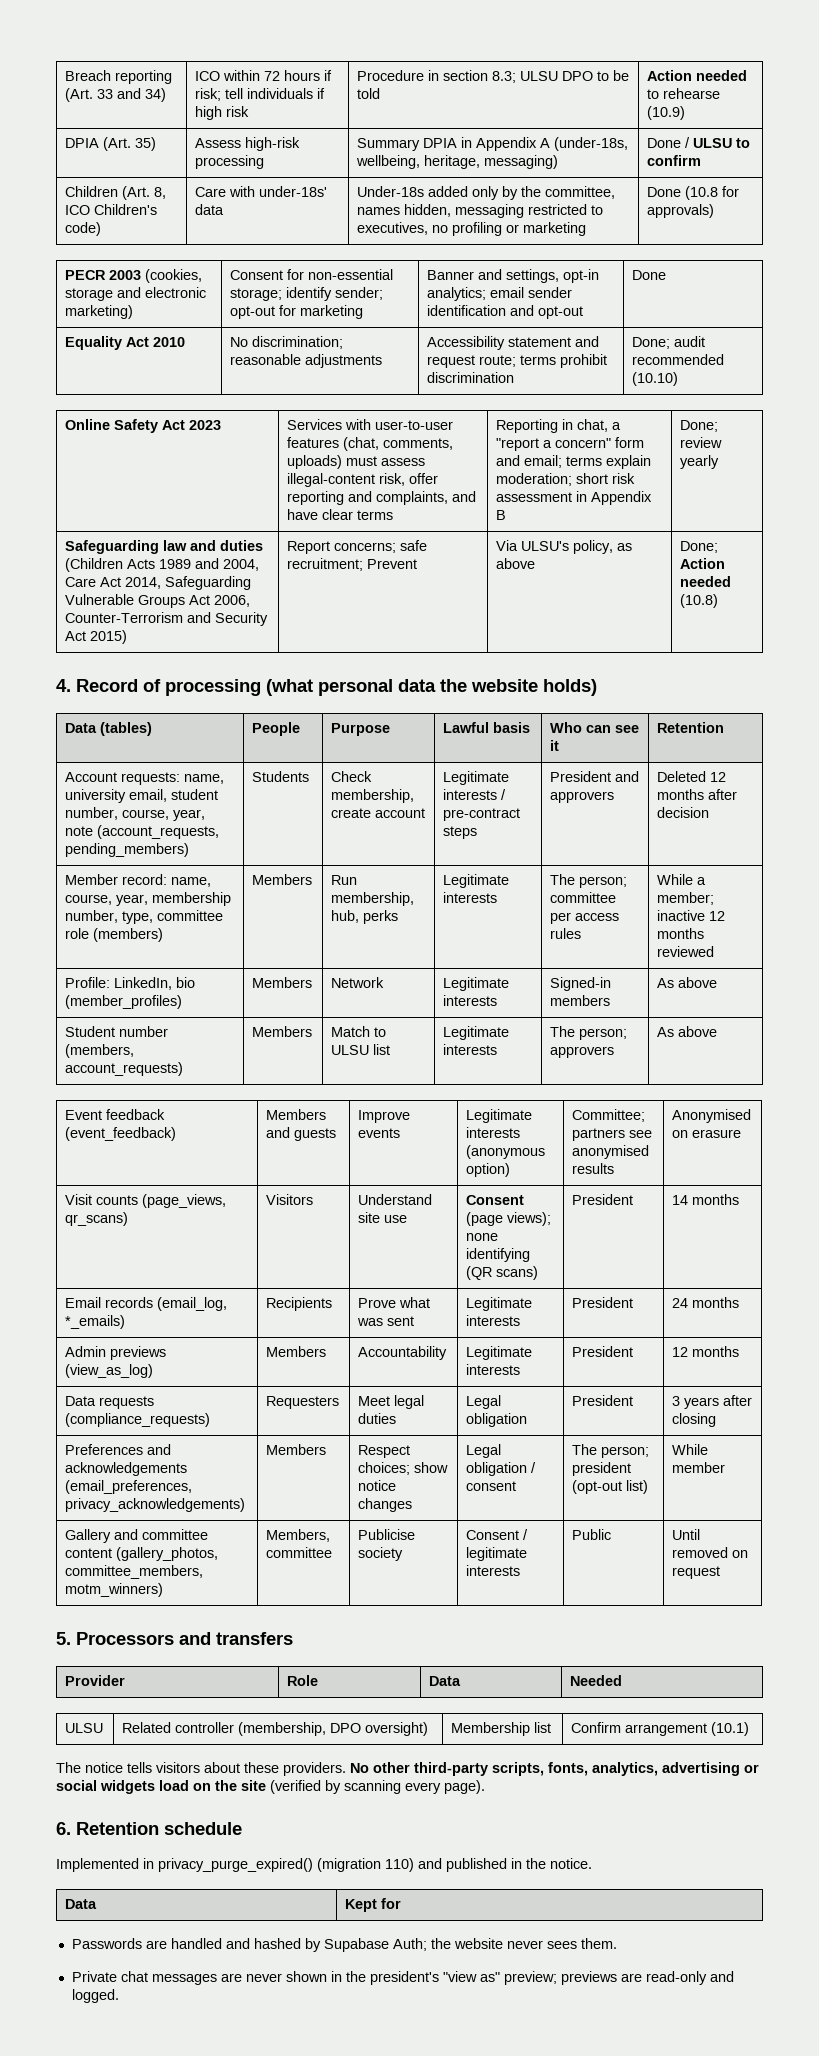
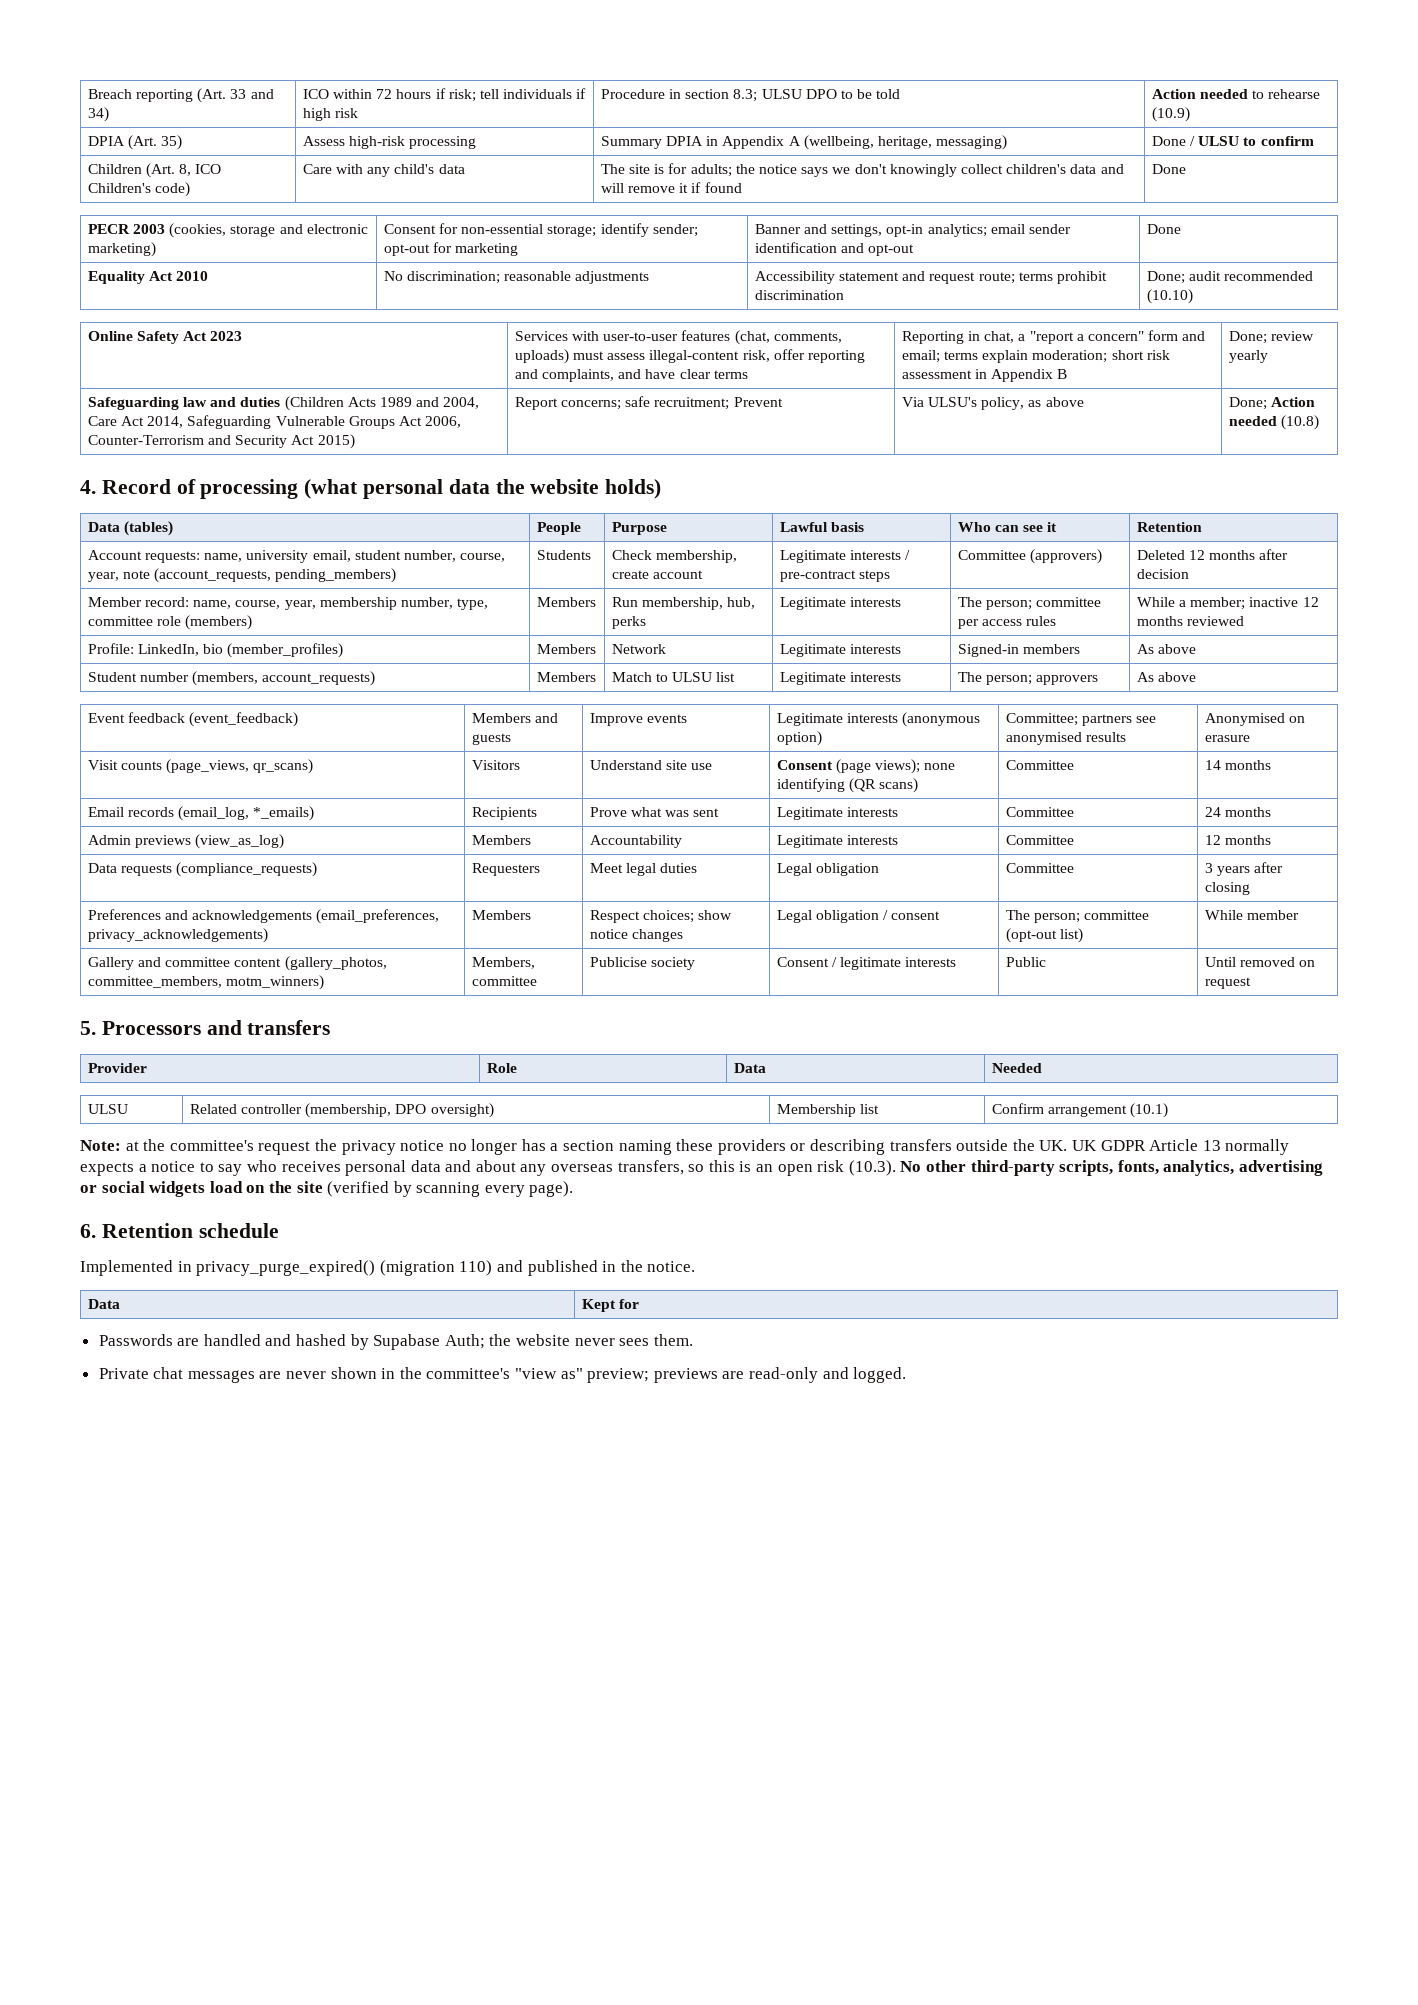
- DPIA (Art. 35) | Assess high-risk processing | Summary DPIA in Appendix A (under-18s, wellbeing, heritage, messaging) | Done / ULSU to confirm
+ DPIA (Art. 35) | Assess high-risk processing | Summary DPIA in Appendix A (wellbeing, heritage, messaging) | Done / ULSU to confirm
- Children (Art. 8, ICO Children's code) | Care with under-18s' data | Under-18s added only by the committee, names hidden, messaging restricted to executives, no profiling or marketing | Done (10.8 for approvals)
+ Children (Art. 8, ICO Children's code) | Care with any child's data | The site is for adults; the notice says we don't knowingly collect children's data and will remove it if found | Done
- Account requests: name, university email, student number, course, year, note (account_requests, pending_members) | Students | Check membership, create account | Legitimate interests / pre-contract steps | President and approvers | Deleted 12 months after decision
+ Account requests: name, university email, student number, course, year, note (account_requests, pending_members) | Students | Check membership, create account | Legitimate interests / pre-contract steps | Committee (approvers) | Deleted 12 months after decision
- Visit counts (page_views, qr_scans) | Visitors | Understand site use | Consent (page views); none identifying (QR scans) | President | 14 months
+ Visit counts (page_views, qr_scans) | Visitors | Understand site use | Consent (page views); none identifying (QR scans) | Committee | 14 months
- Email records (email_log, *_emails) | Recipients | Prove what was sent | Legitimate interests | President | 24 months
+ Email records (email_log, *_emails) | Recipients | Prove what was sent | Legitimate interests | Committee | 24 months
- Admin previews (view_as_log) | Members | Accountability | Legitimate interests | President | 12 months
+ Admin previews (view_as_log) | Members | Accountability | Legitimate interests | Committee | 12 months
- Data requests (compliance_requests) | Requesters | Meet legal duties | Legal obligation | President | 3 years after closing
+ Data requests (compliance_requests) | Requesters | Meet legal duties | Legal obligation | Committee | 3 years after closing
- Preferences and acknowledgements (email_preferences, privacy_acknowledgements) | Members | Respect choices; show notice changes | Legal obligation / consent | The person; president (opt-out list) | While member
+ Preferences and acknowledgements (email_preferences, privacy_acknowledgements) | Members | Respect choices; show notice changes | Legal obligation / consent | The person; committee (opt-out list) | While member
- The notice tells visitors about these providers. No other third-party scripts, fonts, analytics, advertising or social widgets load on the site (verified by scanning every page).
+ Note: at the committee's request the privacy notice no longer has a section naming these providers or describing transfers outside the UK. UK GDPR Article 13 normally expects a notice to say who receives personal data and about any overseas transfers, so this is an open risk (10.3). No other third-party scripts, fonts, analytics, advertising or social widgets load on the site (verified by scanning every page).
- Private chat messages are never shown in the president's "view as" preview; previews are read-only and logged.
+ Private chat messages are never shown in the committee's "view as" preview; previews are read-only and logged.

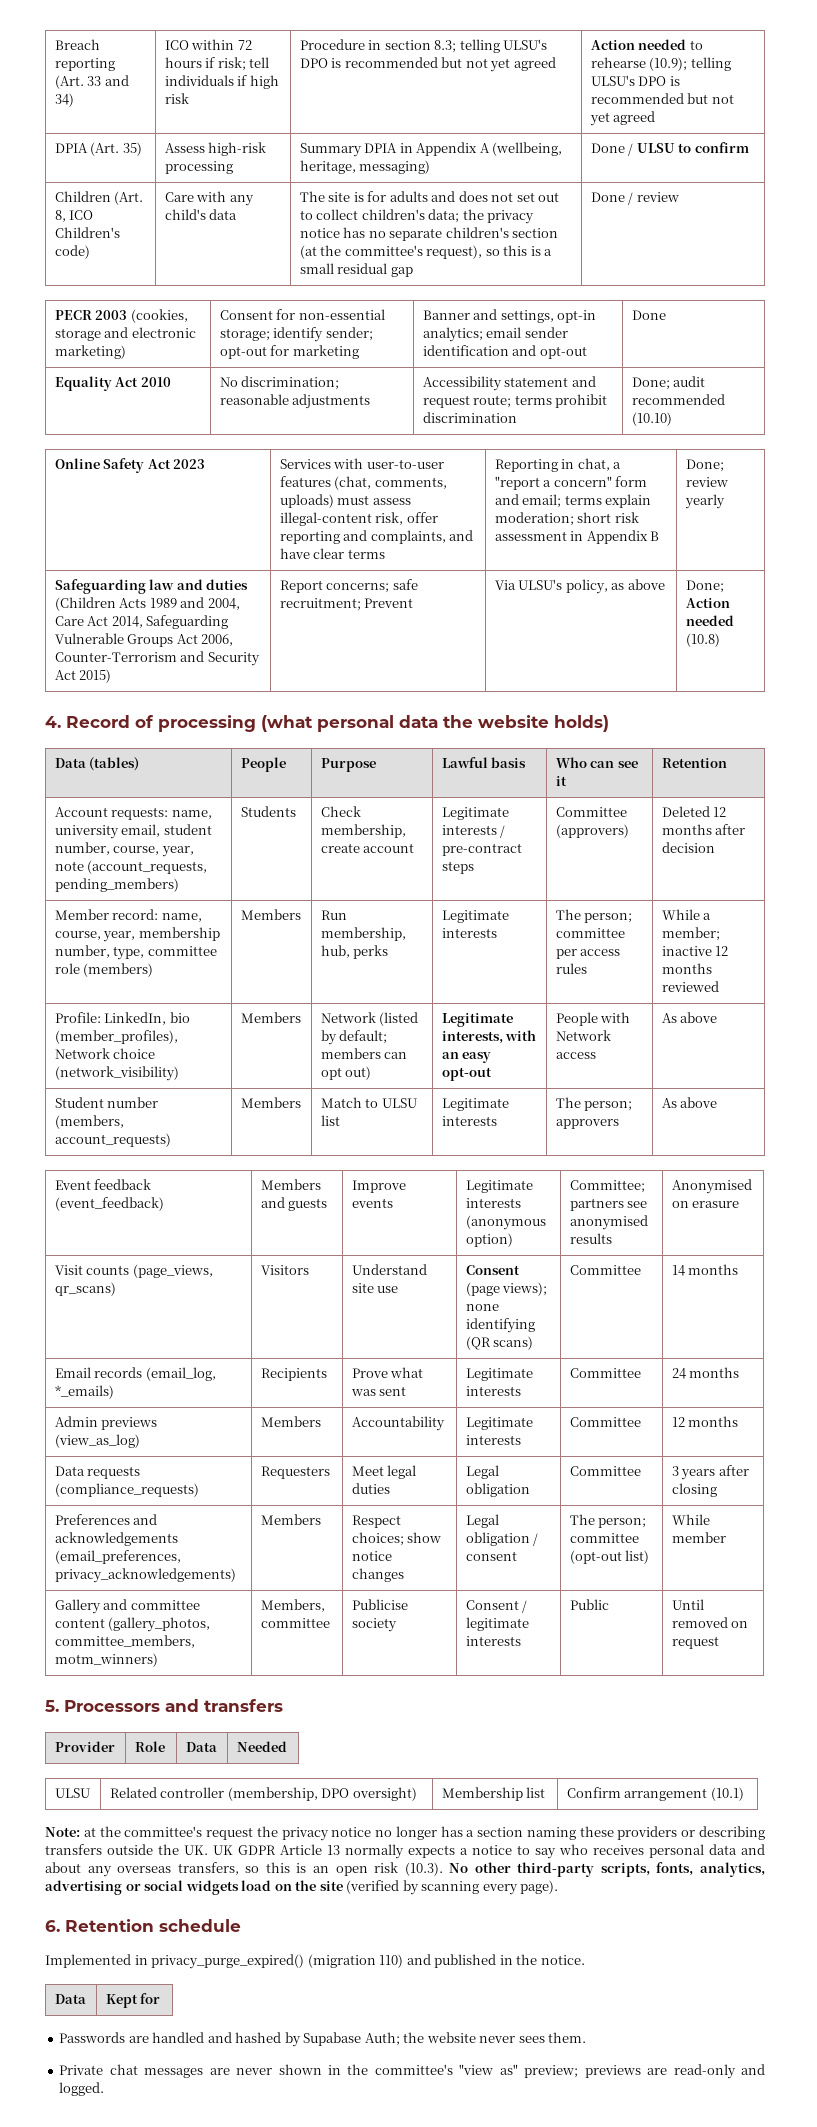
- Procedure in section 8.3; ULSU DPO to be told | Action needed to rehearse (10.9)
+ Procedure in section 8.3; telling ULSU's DPO is recommended but not yet agreed | Action needed to rehearse (10.9); telling ULSU's DPO is recommended but not yet agreed
- The site is for adults; the notice says we don't knowingly collect children's data and will remove it if found | Done
+ The site is for adults and does not set out to collect children's data; the privacy notice has no separate children's section (at the committee's request), so this is a small residual gap | Done / review
- Profile: LinkedIn, bio (member_profiles) | Members | Network | Legitimate interests | Signed-in members | As above
+ Profile: LinkedIn, bio (member_profiles), Network choice (network_visibility) | Members | Network (listed by default; members can opt out) | Legitimate interests, with an easy opt-out | People with Network access | As above

